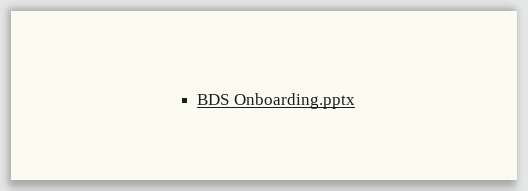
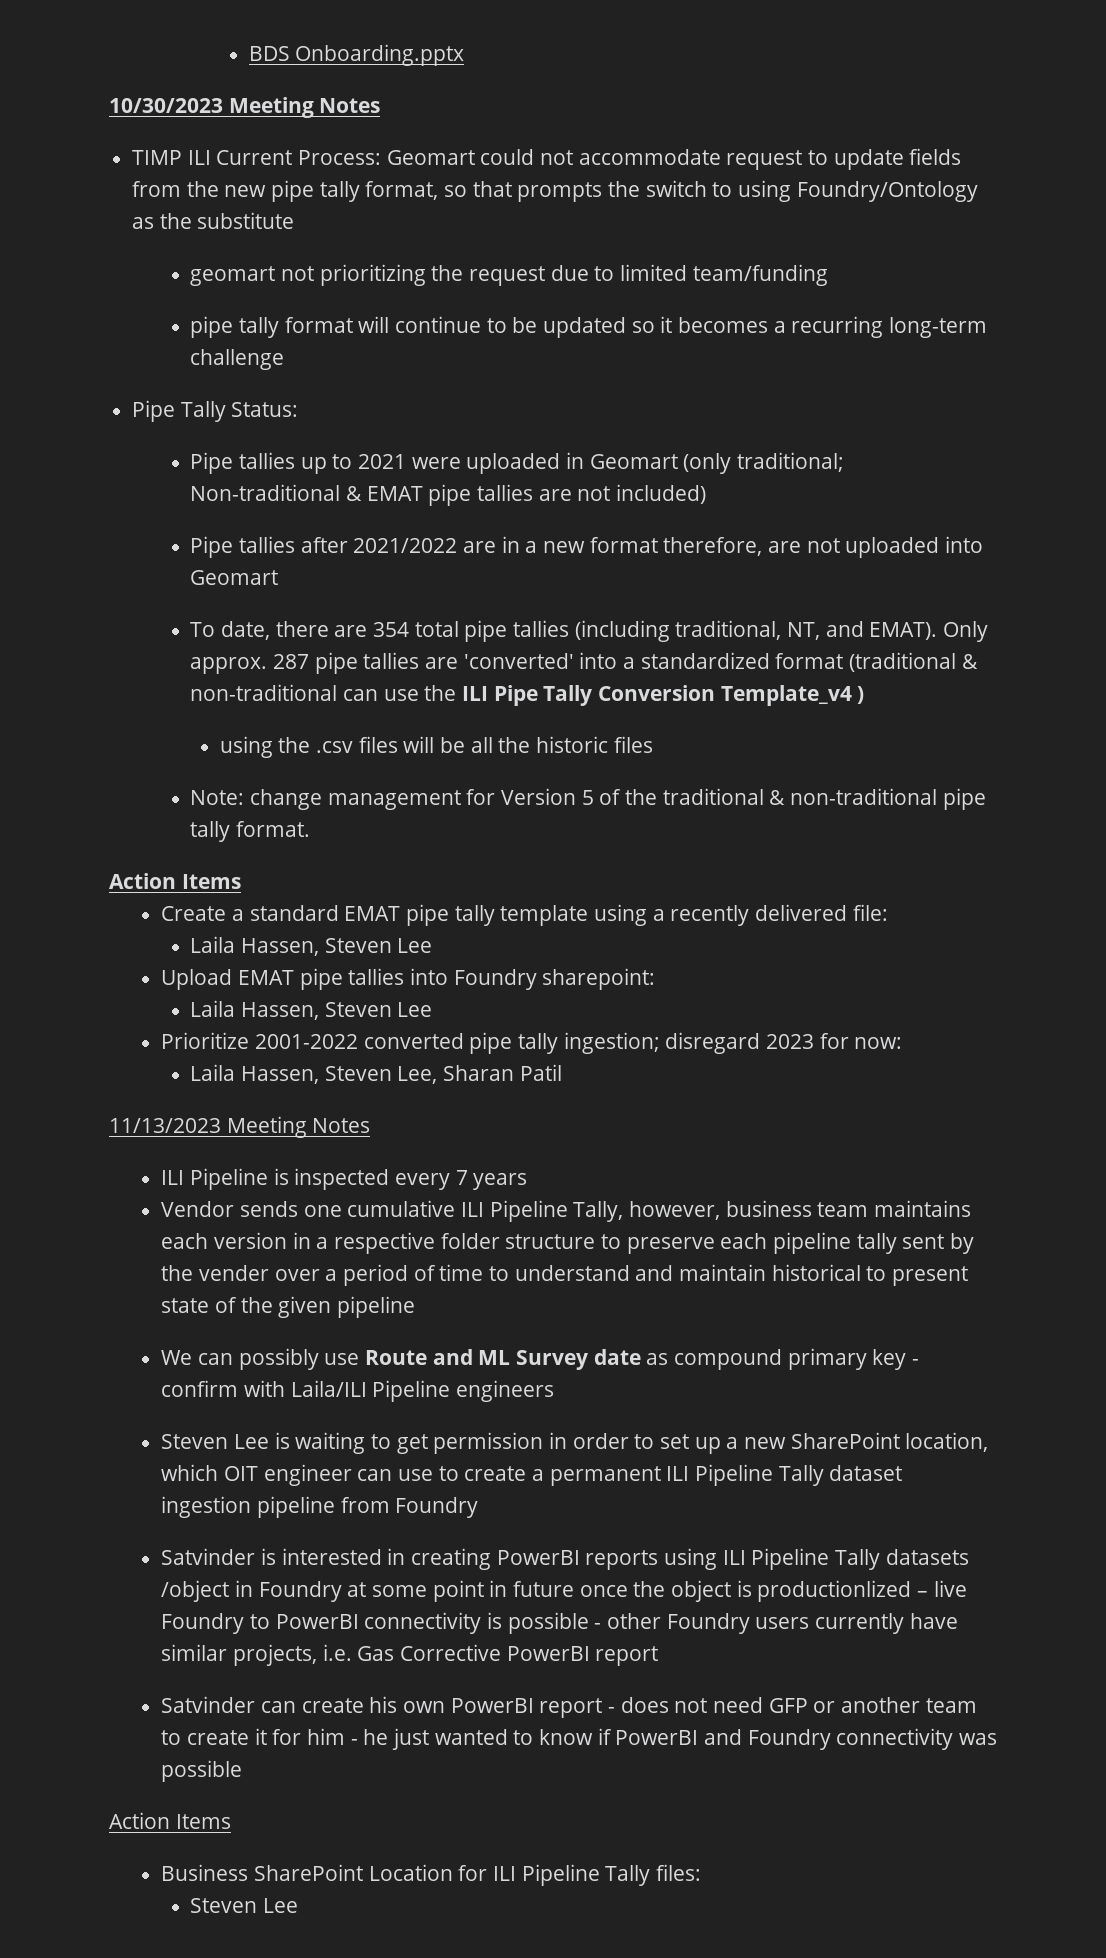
+ 10/30/2023 Meeting Notes
+ TIMP ILI Current Process: Geomart could not accommodate request to update fields from the new pipe tally format, so that prompts the switch to using Foundry/Ontology as the substitute
+ geomart not prioritizing the request due to limited team/funding
+ pipe tally format will continue to be updated so it becomes a recurring long-term challenge
+ Pipe Tally Status:
+ Pipe tallies up to 2021 were uploaded in Geomart (only traditional; Non-traditional & EMAT pipe tallies are not included)
+ Pipe tallies after 2021/2022 are in a new format therefore, are not uploaded into Geomart
+ To date, there are 354 total pipe tallies (including traditional, NT, and EMAT). Only approx. 287 pipe tallies are 'converted' into a standardized format (traditional & non-traditional can use the ILI Pipe Tally Conversion Template_v4 )
+ using the .csv files will be all the historic files
+ Note: change management for Version 5 of the traditional & non-traditional pipe tally format.
+ Action Items
+ Create a standard EMAT pipe tally template using a recently delivered file:
+ Laila Hassen, Steven Lee
+ Upload EMAT pipe tallies into Foundry sharepoint:
+ Laila Hassen, Steven Lee
+ Prioritize 2001-2022 converted pipe tally ingestion; disregard 2023 for now:
+ Laila Hassen, Steven Lee, Sharan Patil
+ 11/13/2023 Meeting Notes
+ ILI Pipeline is inspected every 7 years
+ Vendor sends one cumulative ILI Pipeline Tally, however, business team maintains each version in a respective folder structure to preserve each pipeline tally sent by the vender over a period of time to understand and maintain historical to present state of the given pipeline
+ We can possibly use Route and ML Survey date as compound primary key - confirm with Laila/ILI Pipeline engineers
+ Steven Lee is waiting to get permission in order to set up a new SharePoint location, which OIT engineer can use to create a permanent ILI Pipeline Tally dataset ingestion pipeline from Foundry
+ Satvinder is interested in creating PowerBI reports using ILI Pipeline Tally datasets /object in Foundry at some point in future once the object is productionlized – live Foundry to PowerBI connectivity is possible - other Foundry users currently have similar projects, i.e. Gas Corrective PowerBI report
+ Satvinder can create his own PowerBI report - does not need GFP or another team to create it for him - he just wanted to know if PowerBI and Foundry connectivity was possible
+ Action Items
+ Business SharePoint Location for ILI Pipeline Tally files:
+ Steven Lee

